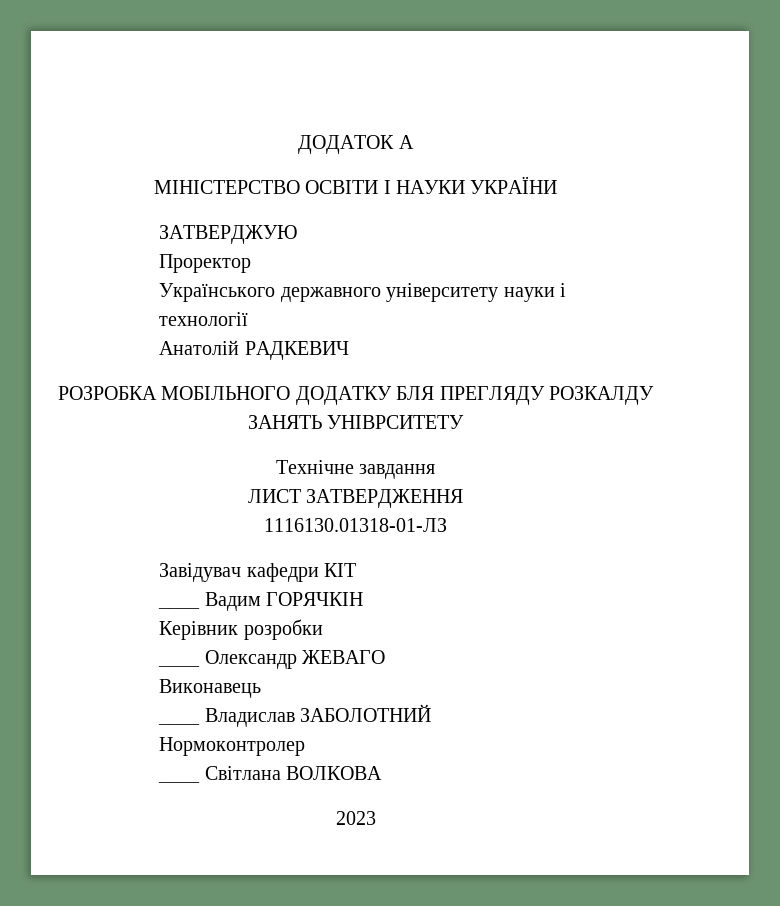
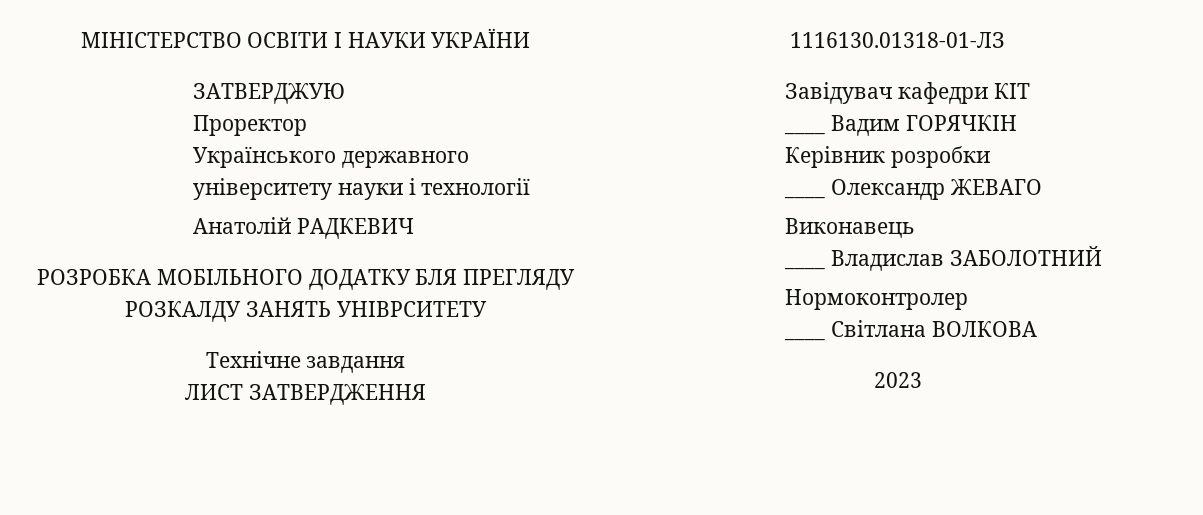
- ДОДАТОК А

